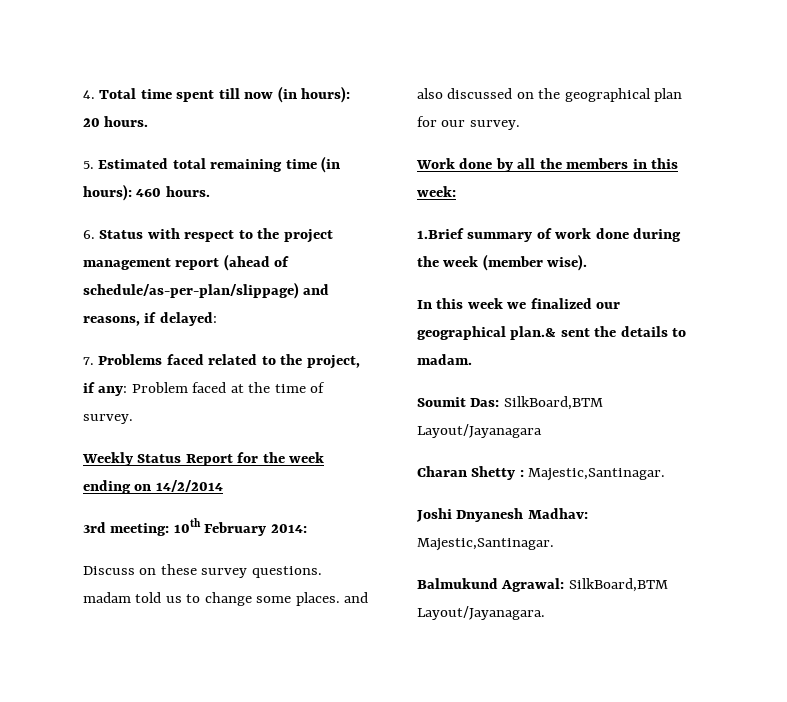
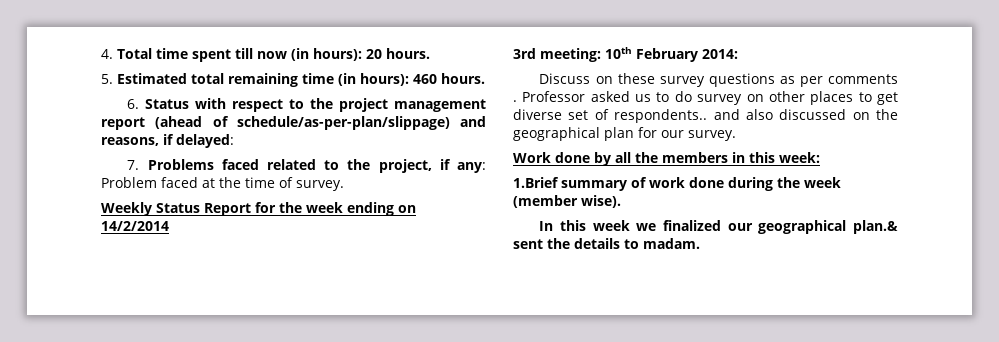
- Discuss on these survey questions. madam told us to change some places. and also discussed on the geographical plan for our survey.
+ Discuss on these survey questions as per comments . Professor asked us to do survey on other places to get diverse set of respondents.. and also discussed on the geographical plan for our survey.
- Soumit Das: SilkBoard,BTM Layout/Jayanagara
- Charan Shetty : Majestic,Santinagar.
- Joshi Dnyanesh Madhav: Majestic,Santinagar.
- Balmukund Agrawal: SilkBoard,BTM Layout/Jayanagara.

